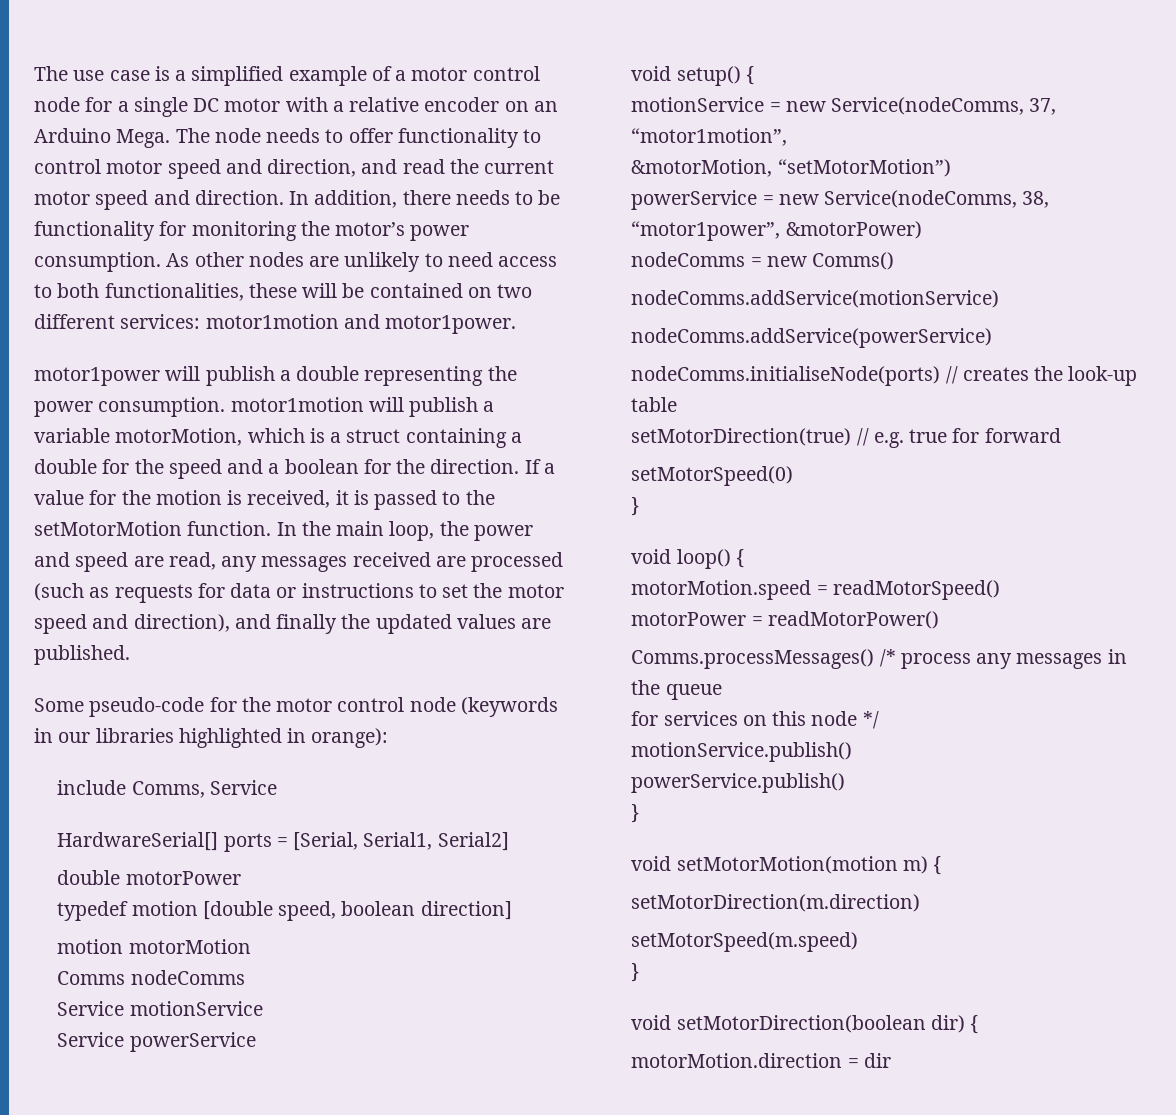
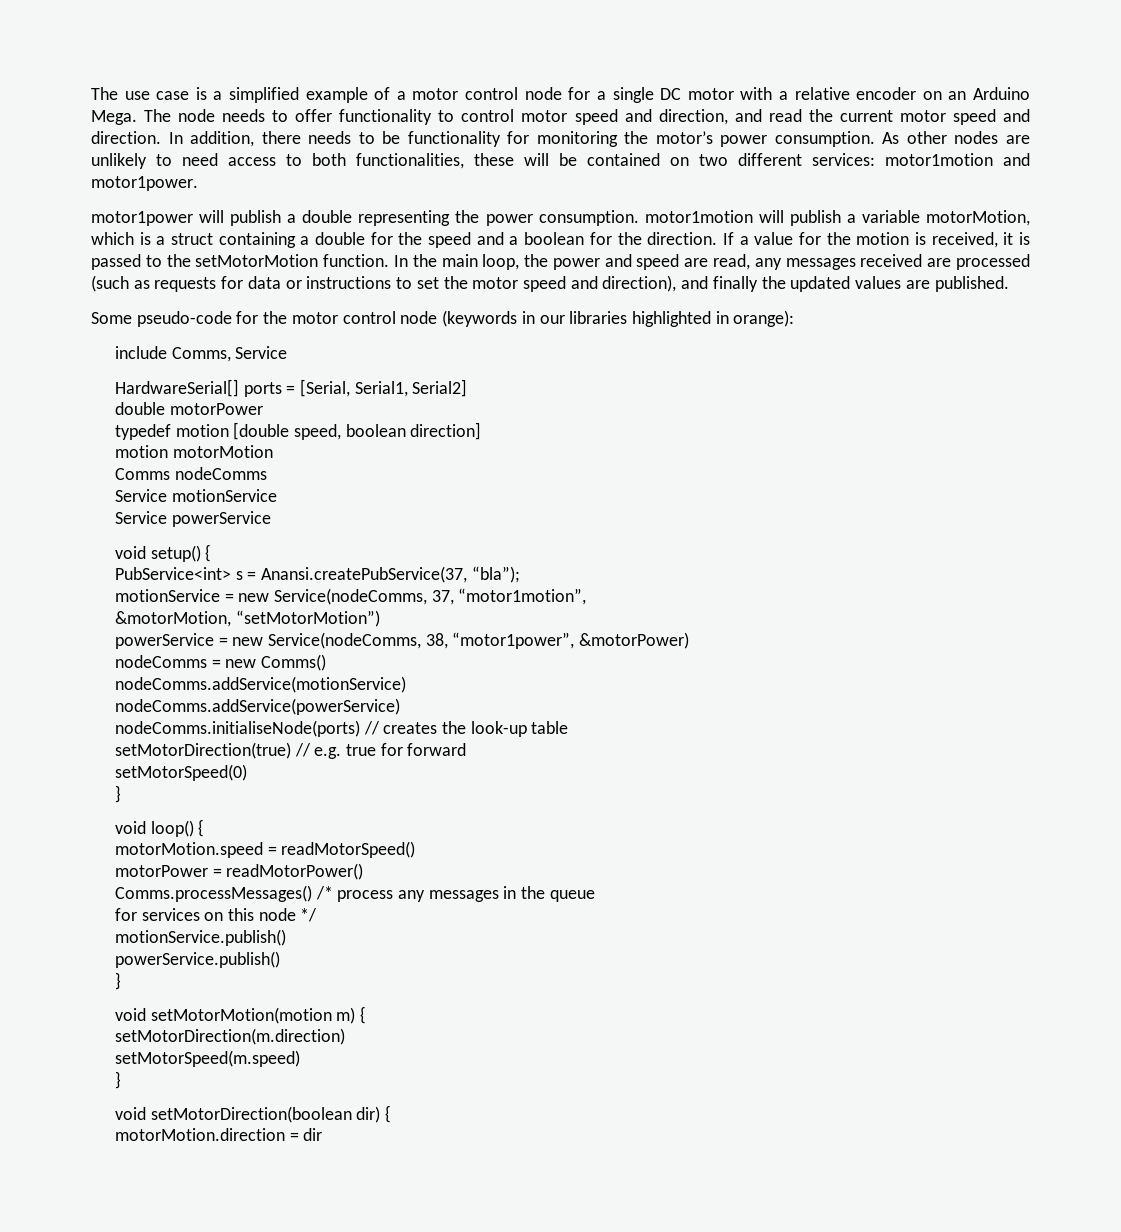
+ PubService<int> s = Anansi.createPubService(37, “bla”);

